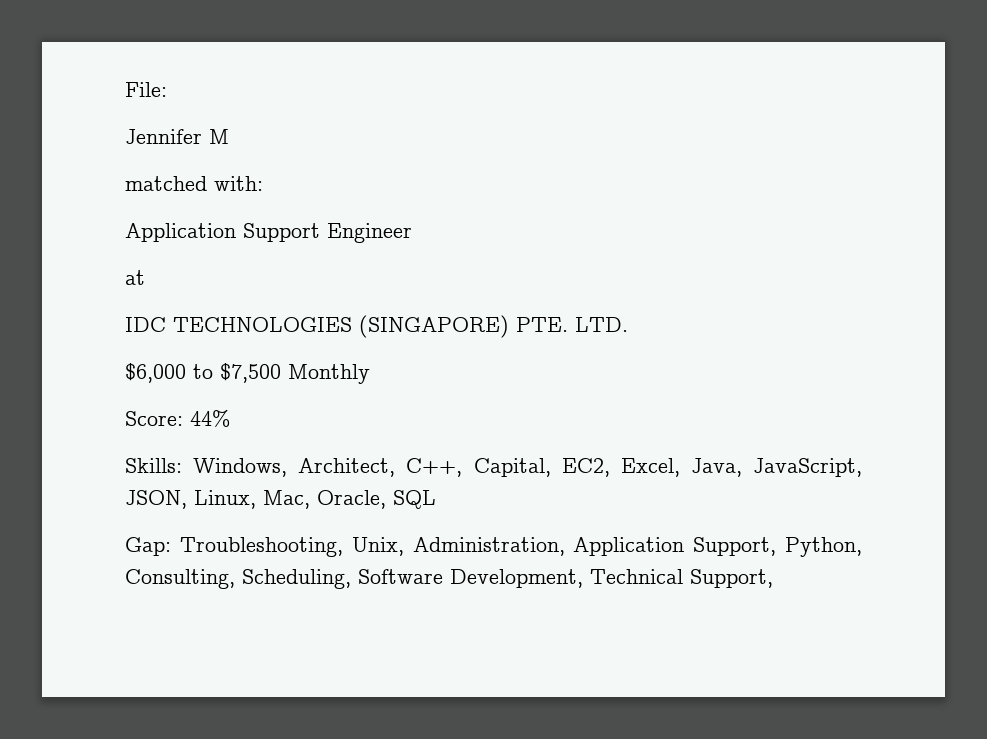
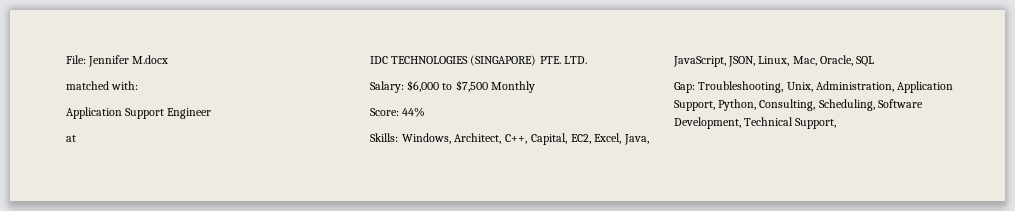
- File:
- Jennifer M
+ File: Jennifer M.docx
- $6,000 to $7,500 Monthly
+ Salary: $6,000 to $7,500 Monthly

